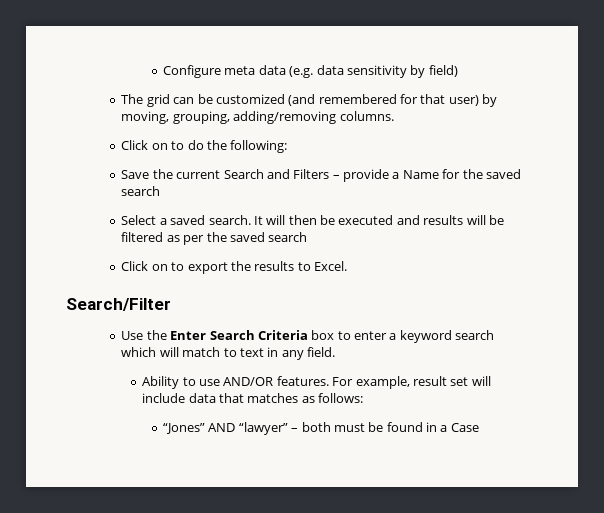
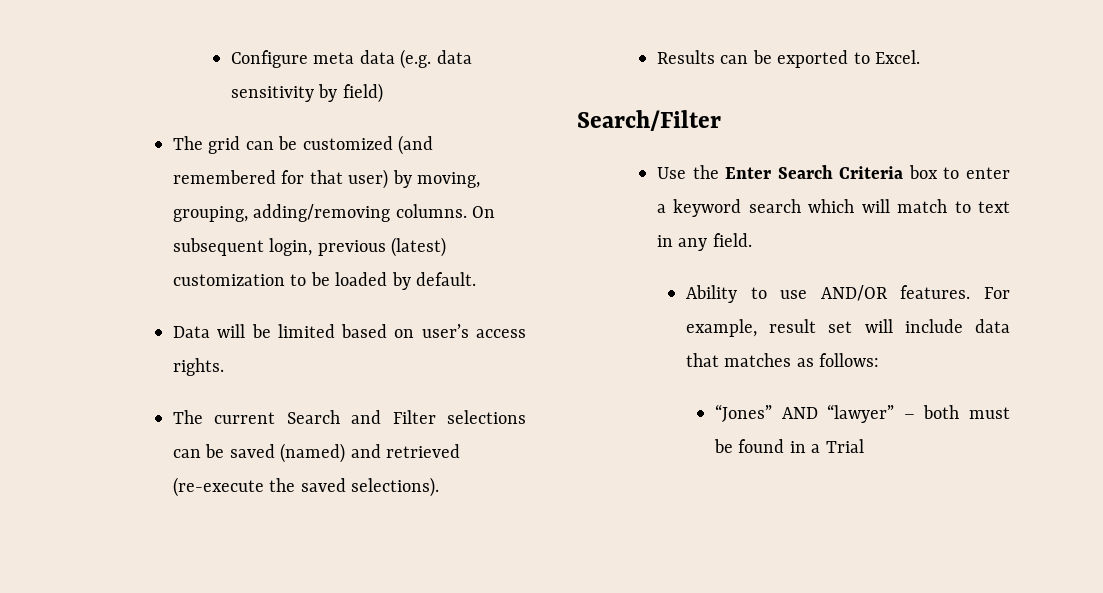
- The grid can be customized (and remembered for that user) by moving, grouping, adding/removing columns.
- Click on to do the following:
- Save the current Search and Filters – provide a Name for the saved search
- Select a saved search. It will then be executed and results will be filtered as per the saved search
- Click on to export the results to Excel.
+ The grid can be customized (and remembered for that user) by moving, grouping, adding/removing columns. On subsequent login, previous (latest) customization to be loaded by default.
+ Data will be limited based on user’s access rights.
+ The current Search and Filter selections can be saved (named) and retrieved (re-execute the saved selections).
+ Results can be exported to Excel.
- “Jones” AND “lawyer” – both must be found in a Case
+ “Jones” AND “lawyer” – both must be found in a Trial

